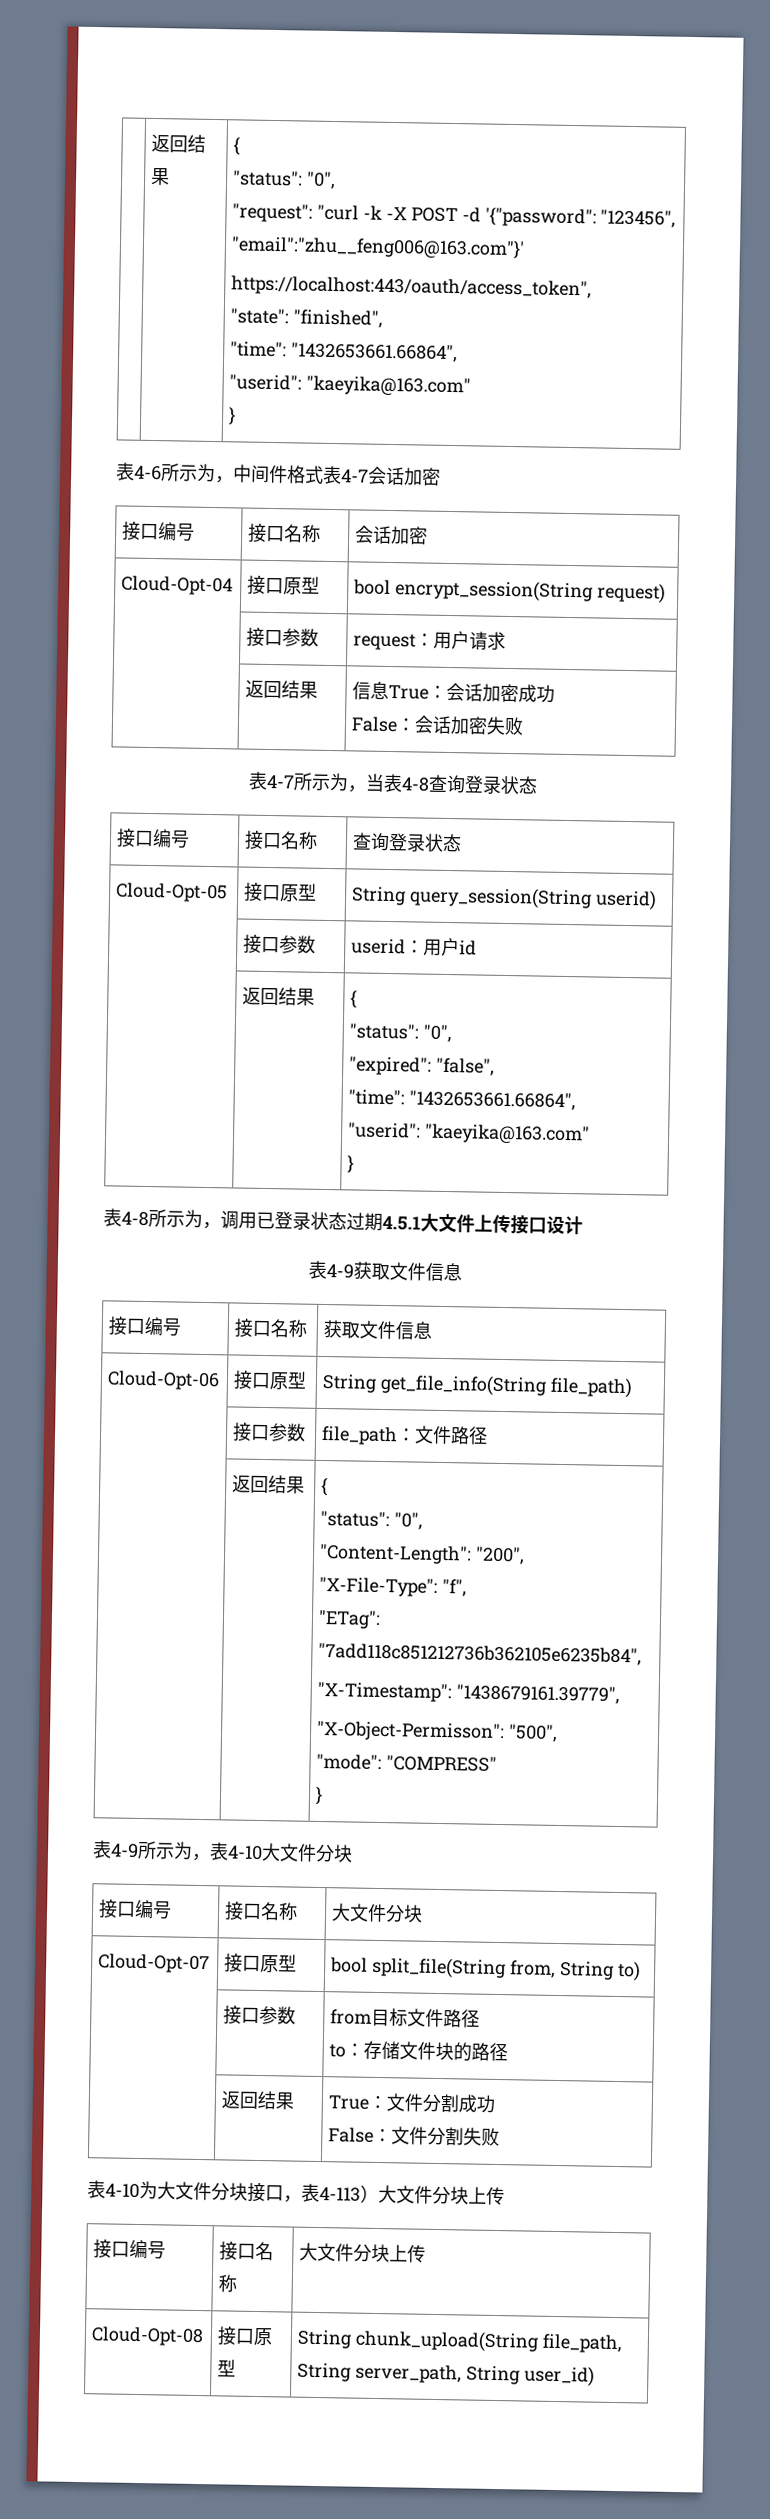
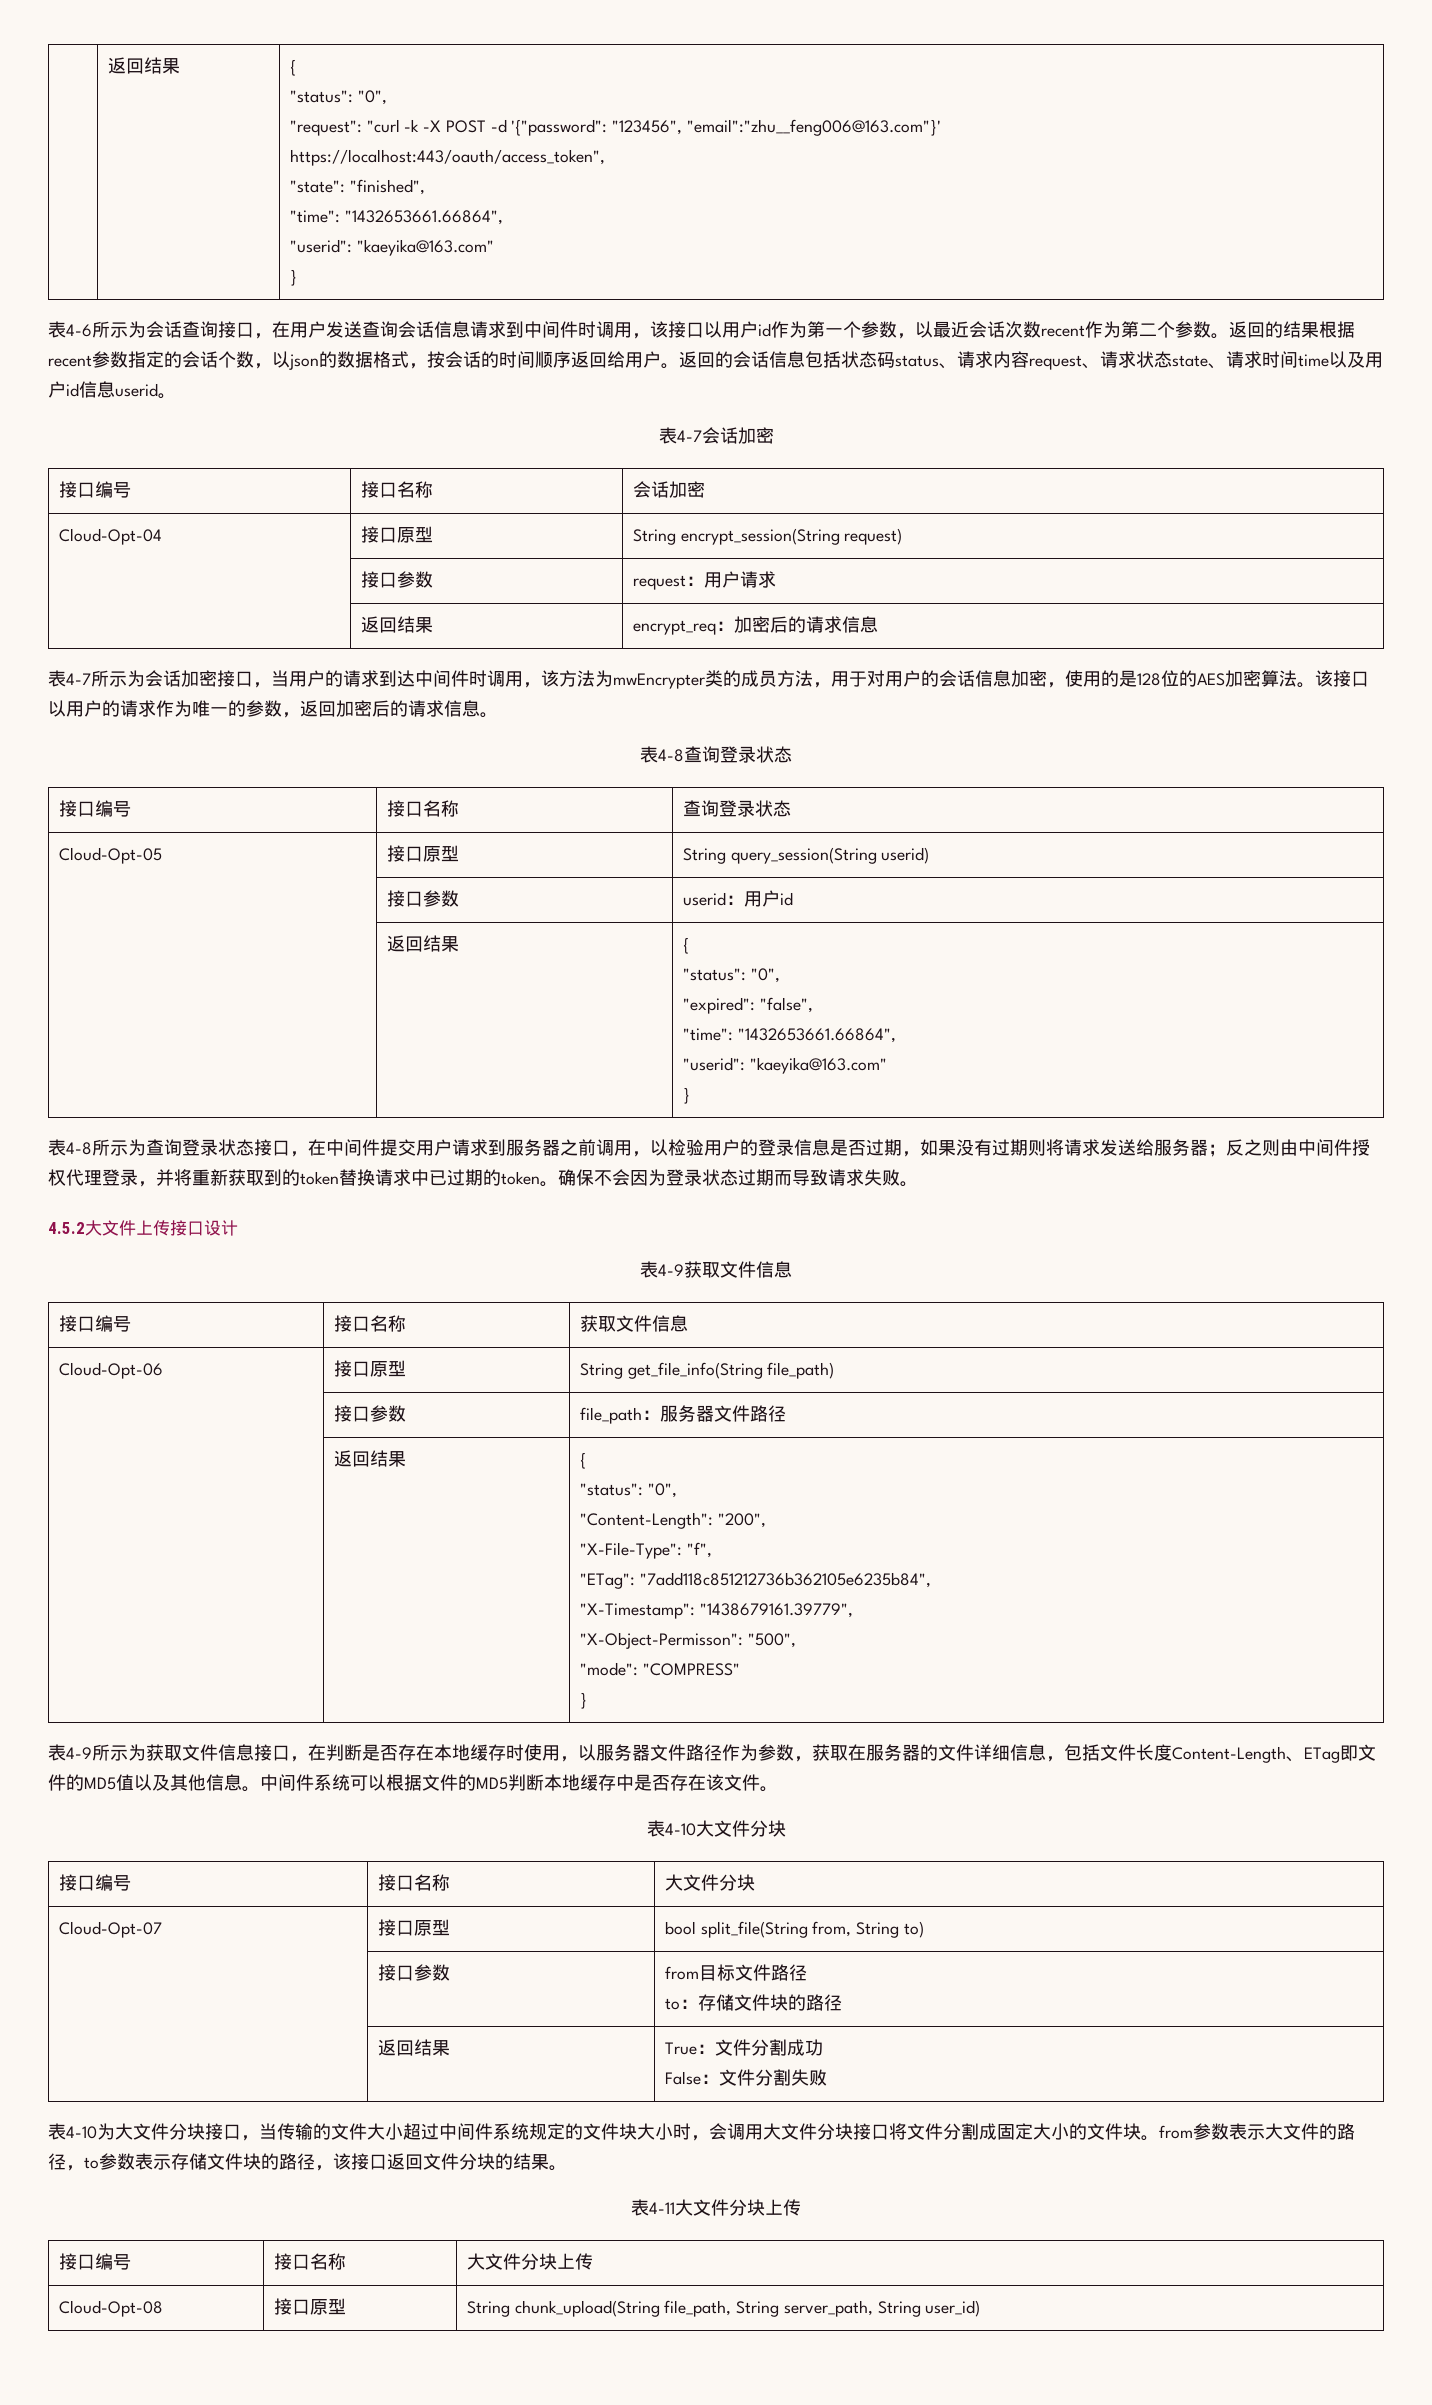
- 表4-6所示为，中间件格式表4-7会话加密
+ 表4-6所示为会话查询接口，在用户发送查询会话信息请求到中间件时调用，该接口以用户id作为第一个参数，以最近会话次数recent作为第二个参数。返回的结果根据recent参数指定的会话个数，以json的数据格式，按会话的时间顺序返回给用户。返回的会话信息包括状态码status、请求内容request、请求状态state、请求时间time以及用户id信息userid。
+ 表4-7会话加密
- Cloud-Opt-04 | 接口原型 | bool encrypt_session(String request)
+ Cloud-Opt-04 | 接口原型 | String encrypt_session(String request)
- | 返回结果 | 信息True：会话加密成功
- False：会话加密失败
- 表4-7所示为，当表4-8查询登录状态
+ | 返回结果 | encrypt_req：加密后的请求信息
+ 表4-7所示为会话加密接口，当用户的请求到达中间件时调用，该方法为mwEncrypter类的成员方法，用于对用户的会话信息加密，使用的是128位的AES加密算法。该接口以用户的请求作为唯一的参数，返回加密后的请求信息。
+ 表4-8查询登录状态
- 表4-8所示为，调用已登录状态过期4.5.1大文件上传接口设计
+ 表4-8所示为查询登录状态接口，在中间件提交用户请求到服务器之前调用，以检验用户的登录信息是否过期，如果没有过期则将请求发送给服务器；反之则由中间件授权代理登录，并将重新获取到的token替换请求中已过期的token。确保不会因为登录状态过期而导致请求失败。
+ 4.5.2大文件上传接口设计
- | 接口参数 | file_path：文件路径
+ | 接口参数 | file_path：服务器文件路径
- 表4-9所示为，表4-10大文件分块
+ 表4-9所示为获取文件信息接口，在判断是否存在本地缓存时使用，以服务器文件路径作为参数，获取在服务器的文件详细信息，包括文件长度Content-Length、ETag即文件的MD5值以及其他信息。中间件系统可以根据文件的MD5判断本地缓存中是否存在该文件。
+ 表4-10大文件分块
- 表4-10为大文件分块接口，表4-113）大文件分块上传
+ 表4-10为大文件分块接口，当传输的文件大小超过中间件系统规定的文件块大小时，会调用大文件分块接口将文件分割成固定大小的文件块。from参数表示大文件的路径，to参数表示存储文件块的路径，该接口返回文件分块的结果。
+ 表4-11大文件分块上传

